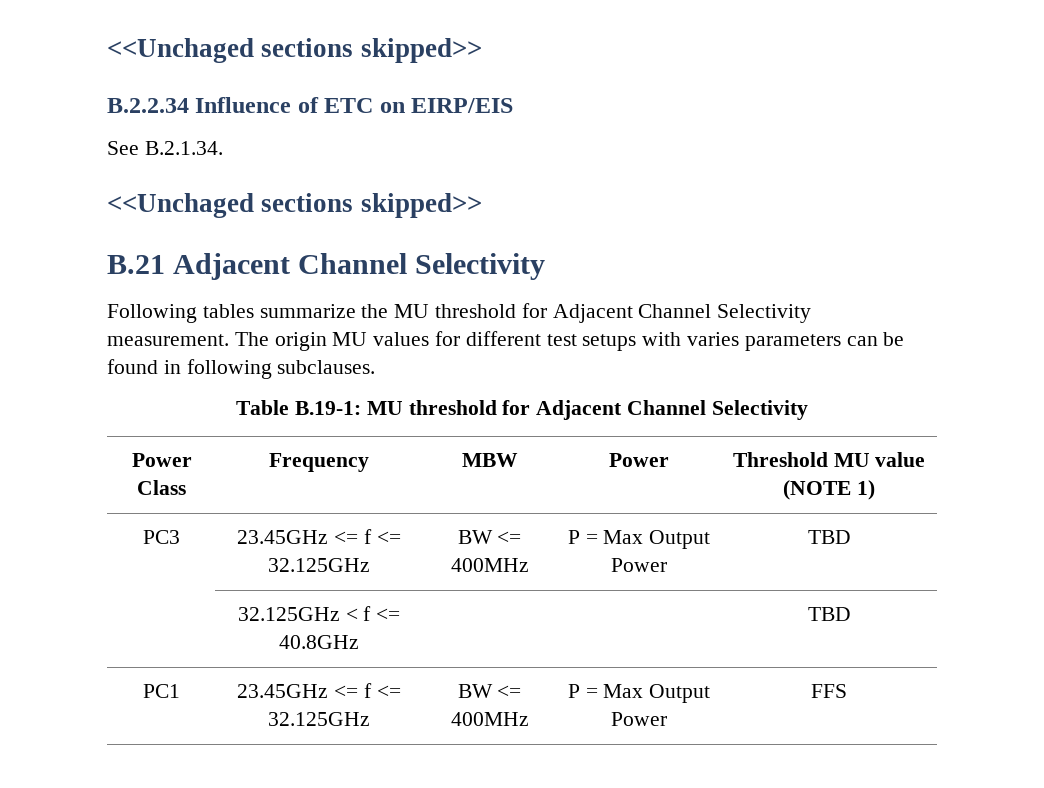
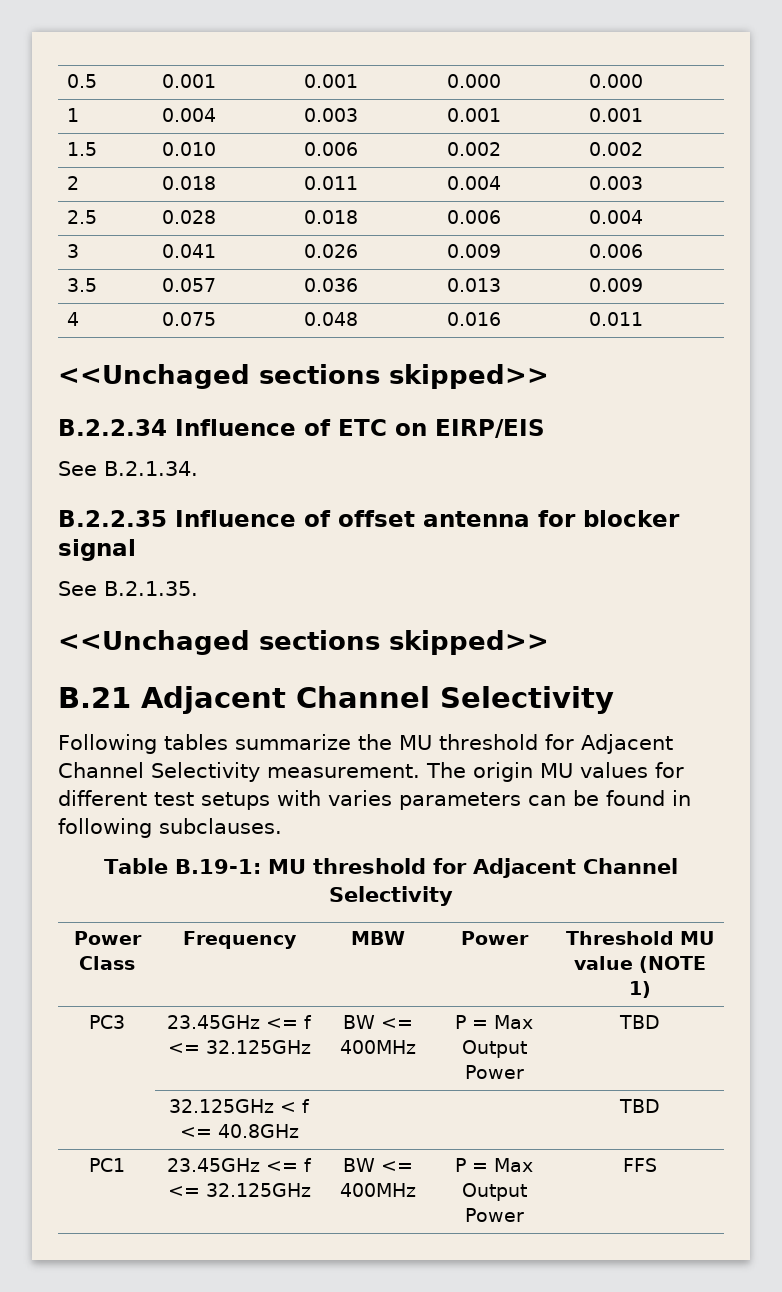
+ 0.5 | 0.001 | 0.001 | 0.000 | 0.000
+ 1 | 0.004 | 0.003 | 0.001 | 0.001
+ 1.5 | 0.010 | 0.006 | 0.002 | 0.002
+ 2 | 0.018 | 0.011 | 0.004 | 0.003
+ 2.5 | 0.028 | 0.018 | 0.006 | 0.004
+ 3 | 0.041 | 0.026 | 0.009 | 0.006
+ 3.5 | 0.057 | 0.036 | 0.013 | 0.009
+ 4 | 0.075 | 0.048 | 0.016 | 0.011
+ B.2.2.35 Influence of offset antenna for blocker signal
+ See B.2.1.35.

